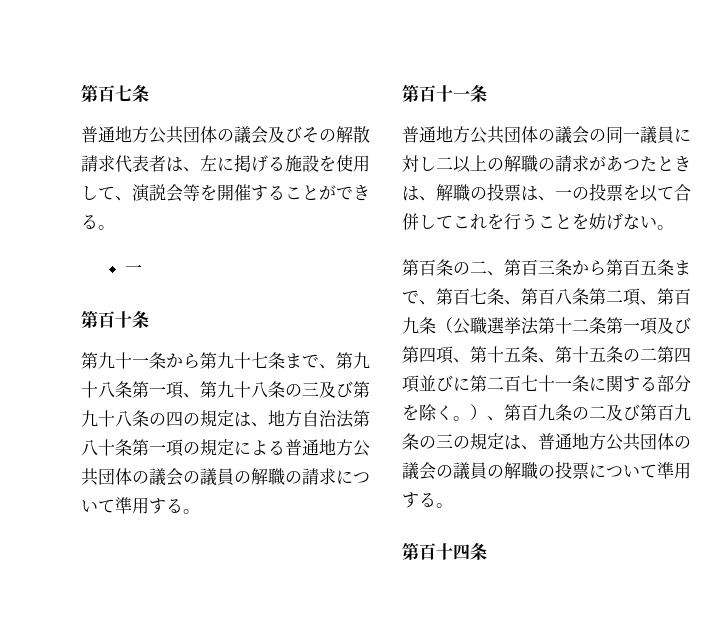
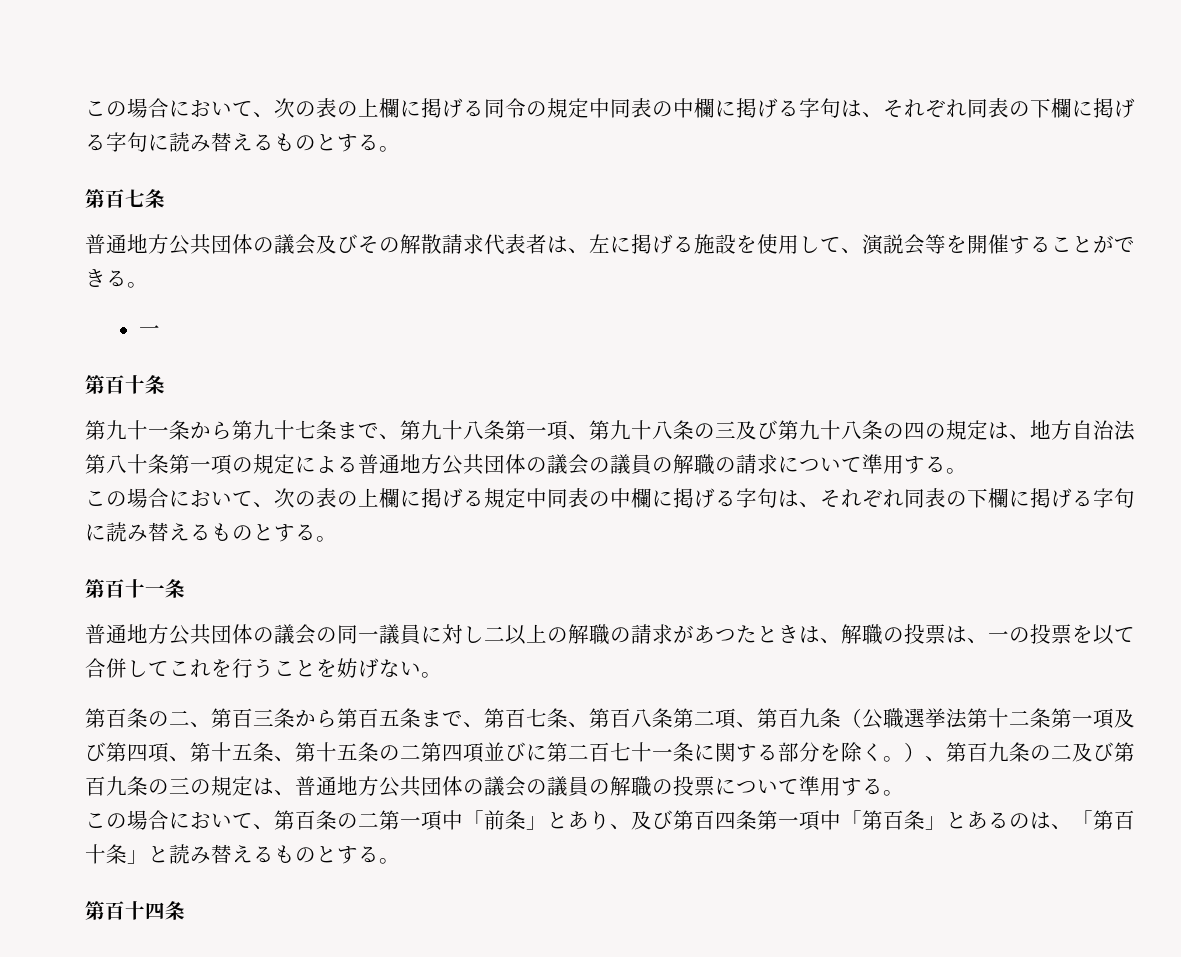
+ この場合において、次の表の上欄に掲げる同令の規定中同表の中欄に掲げる字句は、それぞれ同表の下欄に掲げる字句に読み替えるものとする。
+ この場合において、次の表の上欄に掲げる規定中同表の中欄に掲げる字句は、それぞれ同表の下欄に掲げる字句に読み替えるものとする。
+ この場合において、第百条の二第一項中「前条」とあり、及び第百四条第一項中「第百条」とあるのは、「第百十条」と読み替えるものとする。

